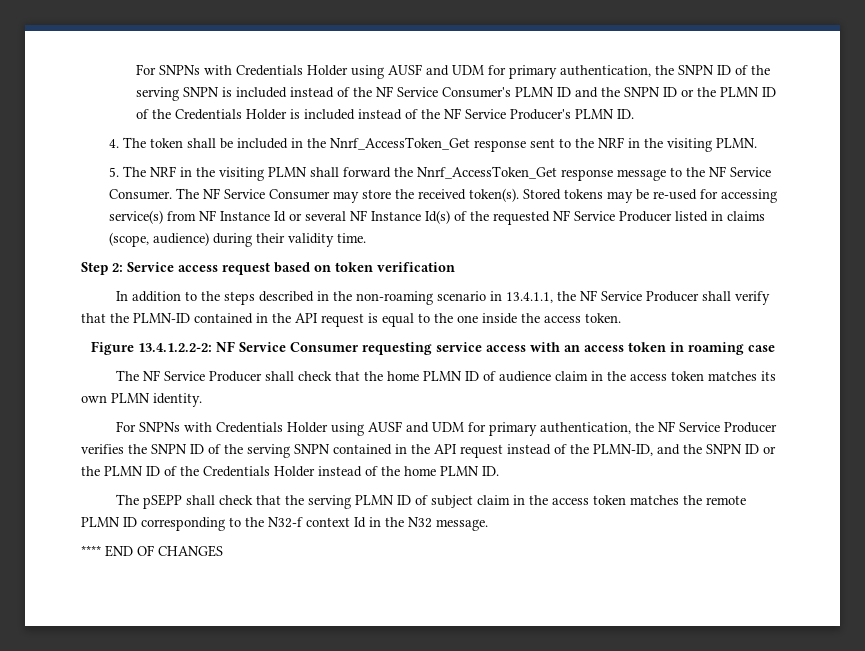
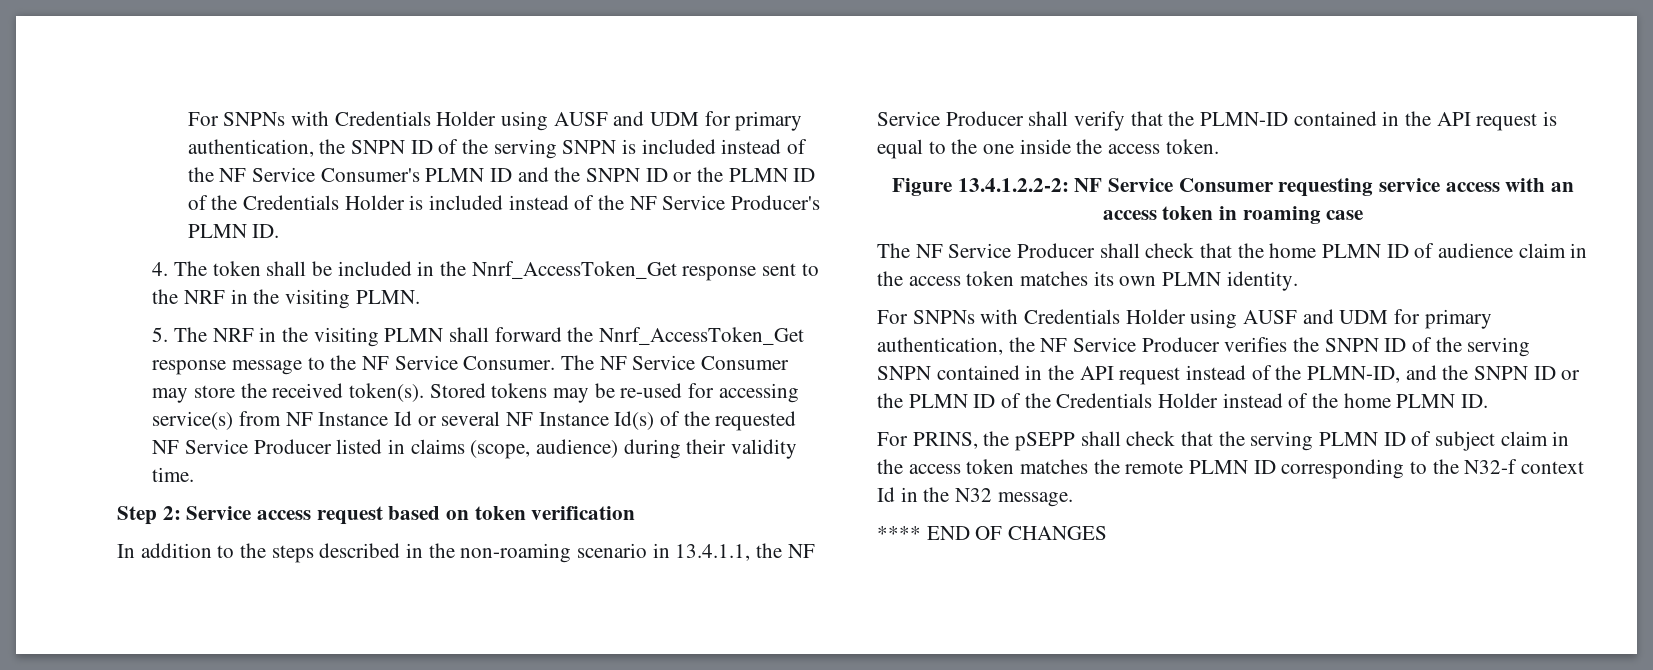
- The pSEPP shall check that the serving PLMN ID of subject claim in the access token matches the remote PLMN ID corresponding to the N32-f context Id in the N32 message.
+ For PRINS, the pSEPP shall check that the serving PLMN ID of subject claim in the access token matches the remote PLMN ID corresponding to the N32-f context Id in the N32 message.

